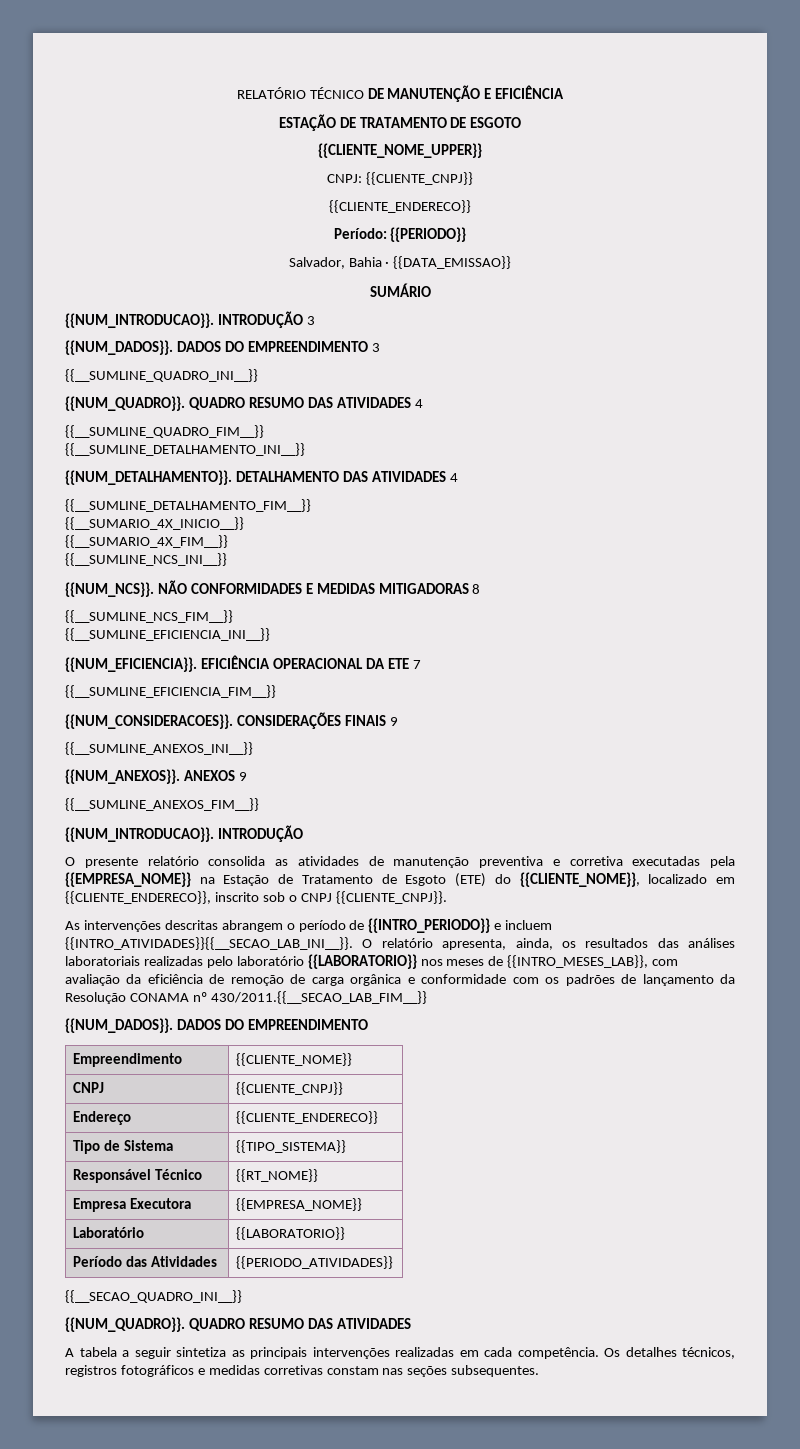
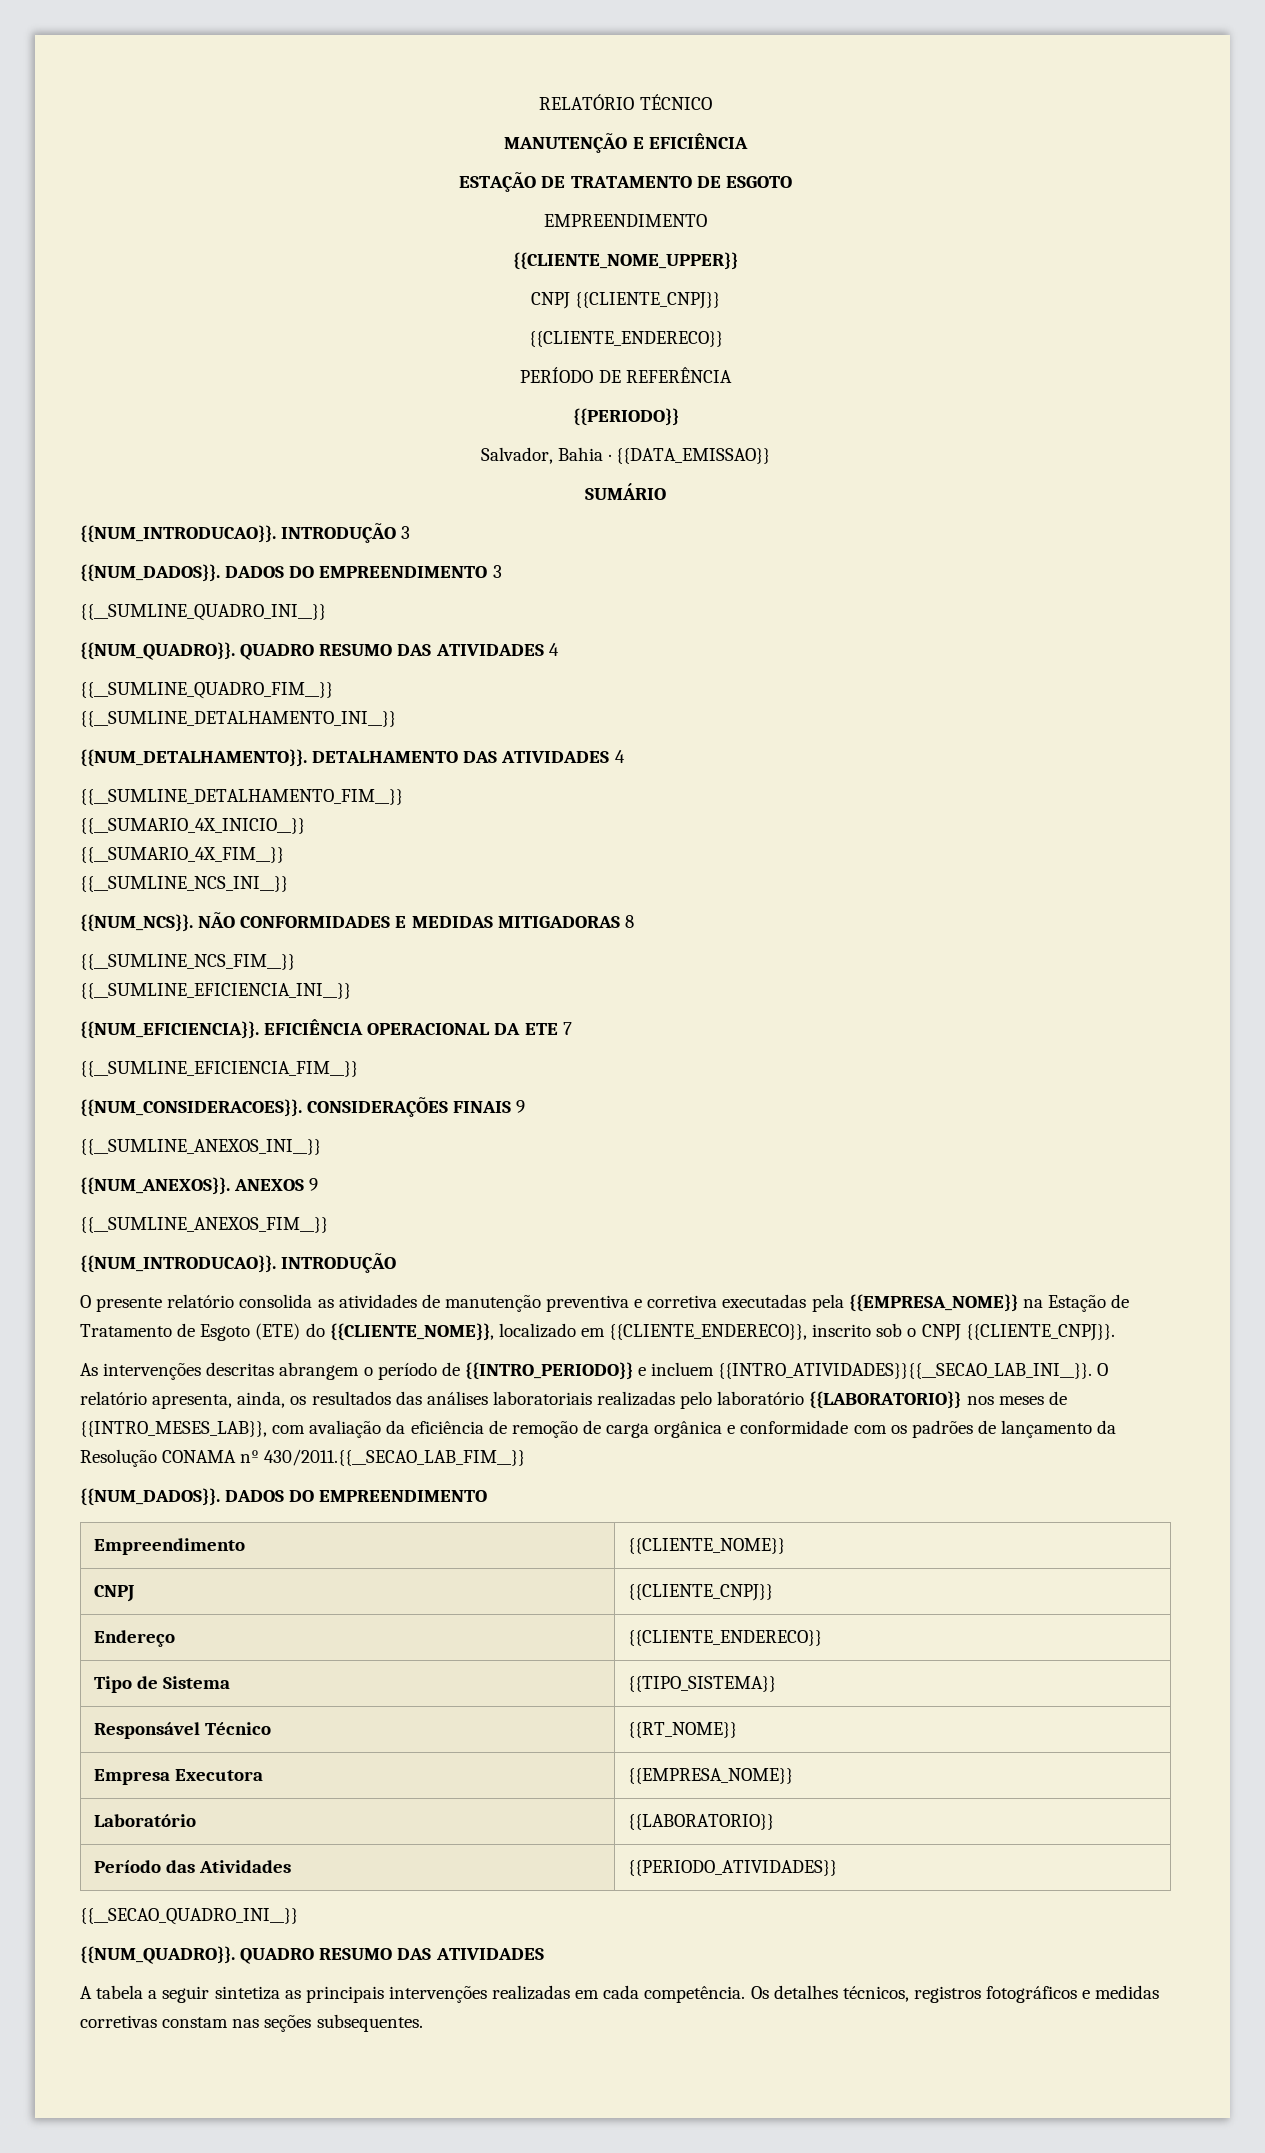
- RELATÓRIO TÉCNICO DE MANUTENÇÃO E EFICIÊNCIA
+ RELATÓRIO TÉCNICO
+ MANUTENÇÃO E EFICIÊNCIA
  ESTAÇÃO DE TRATAMENTO DE ESGOTO
+ EMPREENDIMENTO
- CNPJ: {{CLIENTE_CNPJ}}
+ CNPJ {{CLIENTE_CNPJ}}
- Período: {{PERIODO}}
+ PERÍODO DE REFERÊNCIA
+ {{PERIODO}}

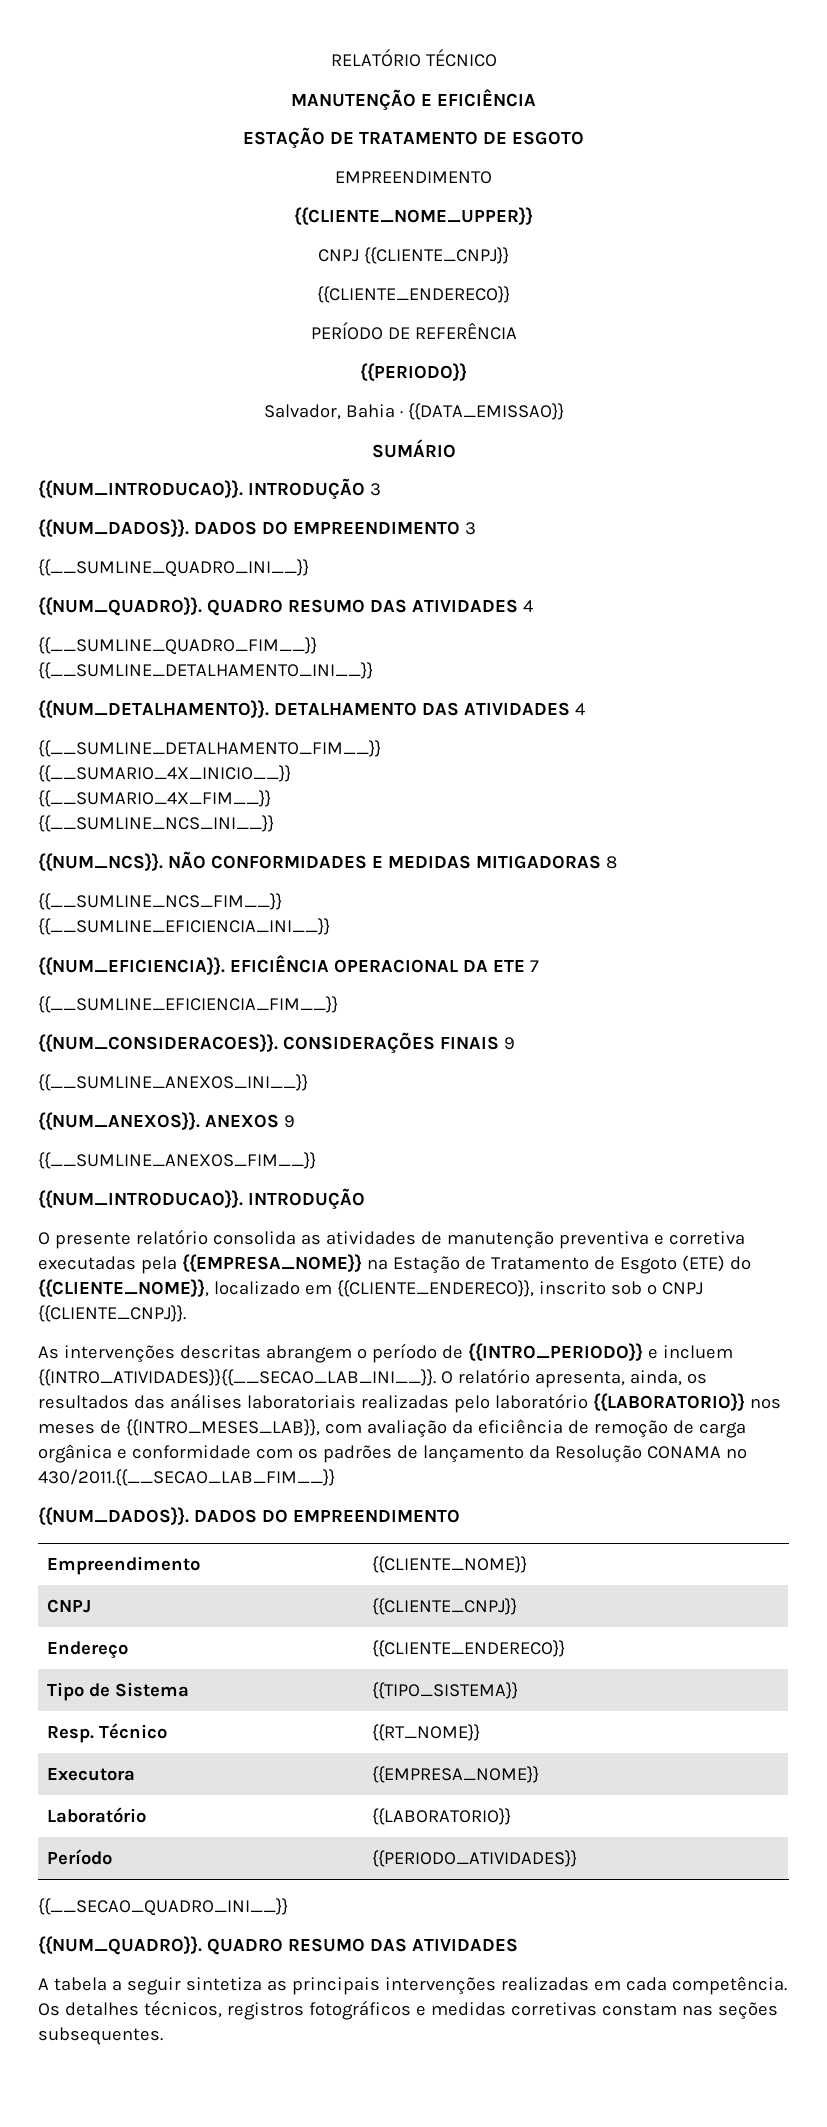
- Responsável Técnico | {{RT_NOME}}
+ Resp. Técnico | {{RT_NOME}}
- Empresa Executora | {{EMPRESA_NOME}}
+ Executora | {{EMPRESA_NOME}}
- Período das Atividades | {{PERIODO_ATIVIDADES}}
+ Período | {{PERIODO_ATIVIDADES}}

